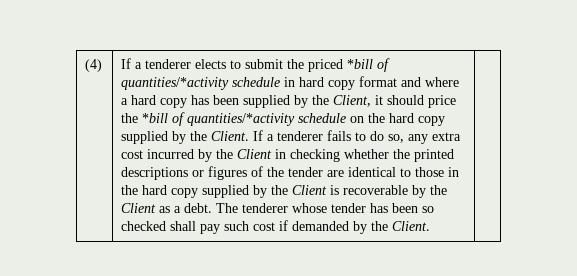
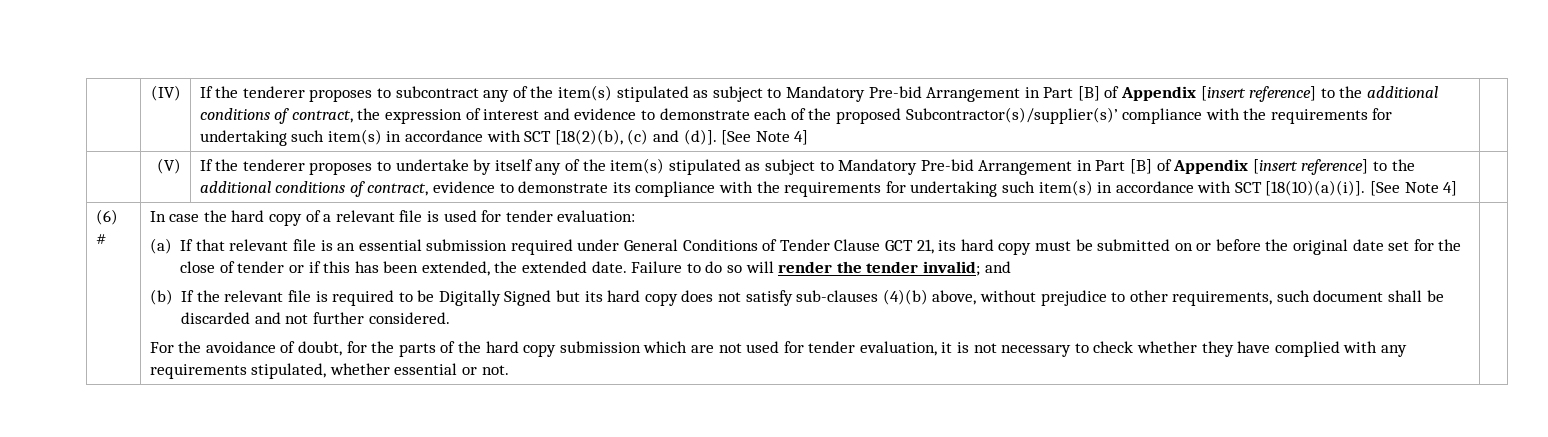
- (4) | If a tenderer elects to submit the priced *bill of quantities/*activity schedule in hard copy format and where a hard copy has been supplied by the Client, it should price the *bill of quantities/*activity schedule on the hard copy supplied by the Client. If a tenderer fails to do so, any extra cost incurred by the Client in checking whether the printed descriptions or figures of the tender are identical to those in the hard copy supplied by the Client is recoverable by the Client as a debt. The tenderer whose tender has been so checked shall pay such cost if demanded by the Client.
+ (IV) | If the tenderer proposes to subcontract any of the item(s) stipulated as subject to Mandatory Pre-bid Arrangement in Part [B] of Appendix [insert reference] to the additional conditions of contract, the expression of interest and evidence to demonstrate each of the proposed Subcontractor(s)/supplier(s)’ compliance with the requirements for undertaking such item(s) in accordance with SCT [18(2)(b), (c) and (d)]. [See Note 4] |
+ | (V) | If the tenderer proposes to undertake by itself any of the item(s) stipulated as subject to Mandatory Pre-bid Arrangement in Part [B] of Appendix [insert reference] to the additional conditions of contract, evidence to demonstrate its compliance with the requirements for undertaking such item(s) in accordance with SCT [18(10)(a)(i)]. [See Note 4] |
+ (6) # | In case the hard copy of a relevant file is used for tender evaluation:
+ (a) If that relevant file is an essential submission required under General Conditions of Tender Clause GCT 21, its hard copy must be submitted on or before the original date set for the close of tender or if this has been extended, the extended date. Failure to do so will render the tender invalid; and
+ (b) If the relevant file is required to be Digitally Signed but its hard copy does not satisfy sub-clauses (4)(b) above, without prejudice to other requirements, such document shall be discarded and not further considered.
+ For the avoidance of doubt, for the parts of the hard copy submission which are not used for tender evaluation, it is not necessary to check whether they have complied with any requirements stipulated, whether essential or not.

